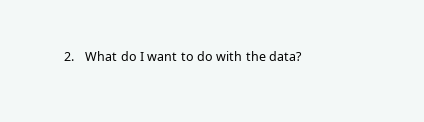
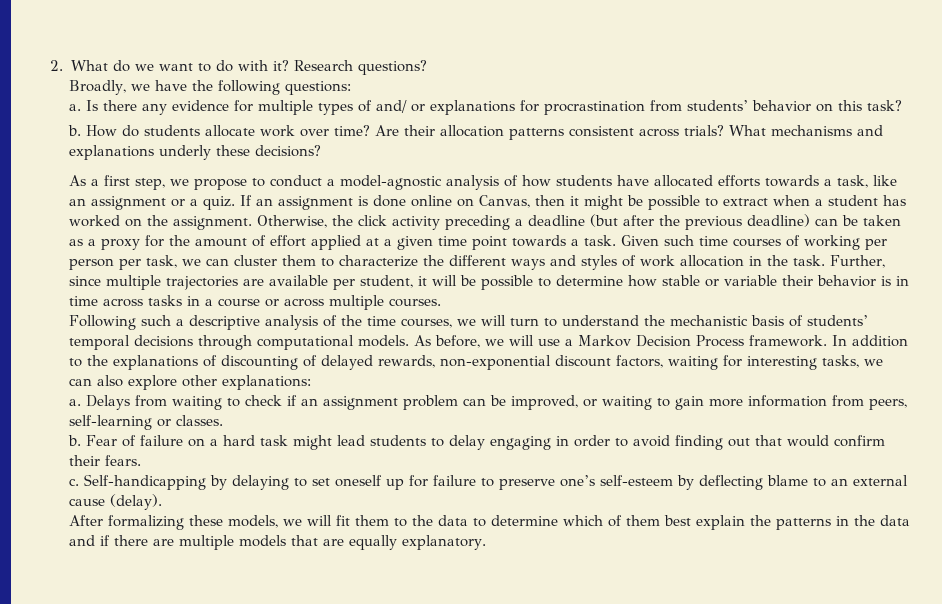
- 2. What do I want to do with the data?
+ 2. What do we want to do with it? Research questions?
+ Broadly, we have the following questions:
+ a. Is there any evidence for multiple types of and/ or explanations for procrastination from students’ behavior on this task?
+ b. How do students allocate work over time? Are their allocation patterns consistent across trials? What mechanisms and explanations underly these decisions?
+ As a first step, we propose to conduct a model-agnostic analysis of how students have allocated efforts towards a task, like an assignment or a quiz. If an assignment is done online on Canvas, then it might be possible to extract when a student has worked on the assignment. Otherwise, the click activity preceding a deadline (but after the previous deadline) can be taken as a proxy for the amount of effort applied at a given time point towards a task. Given such time courses of working per person per task, we can cluster them to characterize the different ways and styles of work allocation in the task. Further, since multiple trajectories are available per student, it will be possible to determine how stable or variable their behavior is in time across tasks in a course or across multiple courses.
+ Following such a descriptive analysis of the time courses, we will turn to understand the mechanistic basis of students’ temporal decisions through computational models. As before, we will use a Markov Decision Process framework. In addition to the explanations of discounting of delayed rewards, non-exponential discount factors, waiting for interesting tasks, we can also explore other explanations:
+ a. Delays from waiting to check if an assignment problem can be improved, or waiting to gain more information from peers, self-learning or classes.
+ b. Fear of failure on a hard task might lead students to delay engaging in order to avoid finding out that would confirm their fears.
+ c. Self-handicapping by delaying to set oneself up for failure to preserve one’s self-esteem by deflecting blame to an external cause (delay).
+ After formalizing these models, we will fit them to the data to determine which of them best explain the patterns in the data and if there are multiple models that are equally explanatory.

